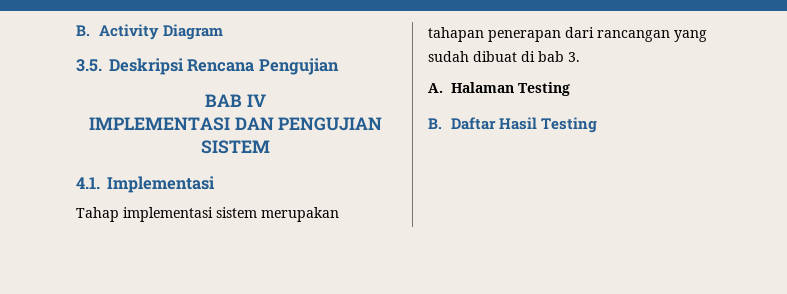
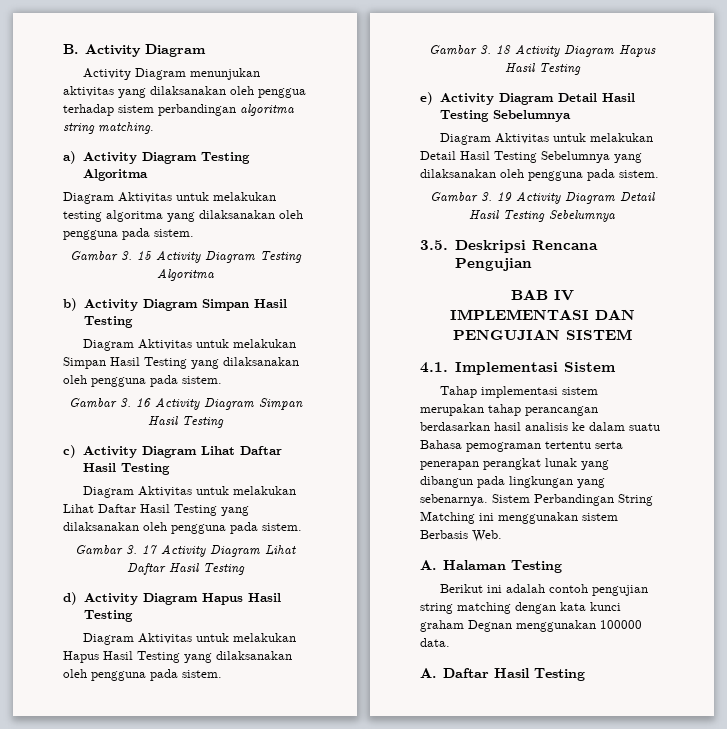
+ Activity Diagram menunjukan aktivitas yang dilaksanakan oleh penggua terhadap sistem perbandingan algoritma string matching.
+ a) Activity Diagram Testing Algoritma
+ Diagram Aktivitas untuk melakukan testing algoritma yang dilaksanakan oleh pengguna pada sistem.
+ Gambar 3. 15 Activity Diagram Testing Algoritma
+ b) Activity Diagram Simpan Hasil Testing
+ Diagram Aktivitas untuk melakukan Simpan Hasil Testing yang dilaksanakan oleh pengguna pada sistem.
+ Gambar 3. 16 Activity Diagram Simpan Hasil Testing
+ c) Activity Diagram Lihat Daftar Hasil Testing
+ Diagram Aktivitas untuk melakukan Lihat Daftar Hasil Testing yang dilaksanakan oleh pengguna pada sistem.
+ Gambar 3. 17 Activity Diagram Lihat Daftar Hasil Testing
+ d) Activity Diagram Hapus Hasil Testing
+ Diagram Aktivitas untuk melakukan Hapus Hasil Testing yang dilaksanakan oleh pengguna pada sistem.
+ Gambar 3. 18 Activity Diagram Hapus Hasil Testing
+ e) Activity Diagram Detail Hasil Testing Sebelumnya
+ Diagram Aktivitas untuk melakukan Detail Hasil Testing Sebelumnya yang dilaksanakan oleh pengguna pada sistem.
+ Gambar 3. 19 Activity Diagram Detail Hasil Testing Sebelumnya
- 4.1. Implementasi
+ 4.1. Implementasi Sistem
- Tahap implementasi sistem merupakan tahapan penerapan dari rancangan yang sudah dibuat di bab 3.
+ Tahap implementasi sistem merupakan tahap perancangan berdasarkan hasil analisis ke dalam suatu Bahasa pemograman tertentu serta penerapan perangkat lunak yang dibangun pada lingkungan yang sebenarnya. Sistem Perbandingan String Matching ini menggunakan sistem Berbasis Web.
  A. Halaman Testing
- B. Daftar Hasil Testing
+ Berikut ini adalah contoh pengujian string matching dengan kata kunci graham Degnan menggunakan 100000 data.
+ A. Daftar Hasil Testing

